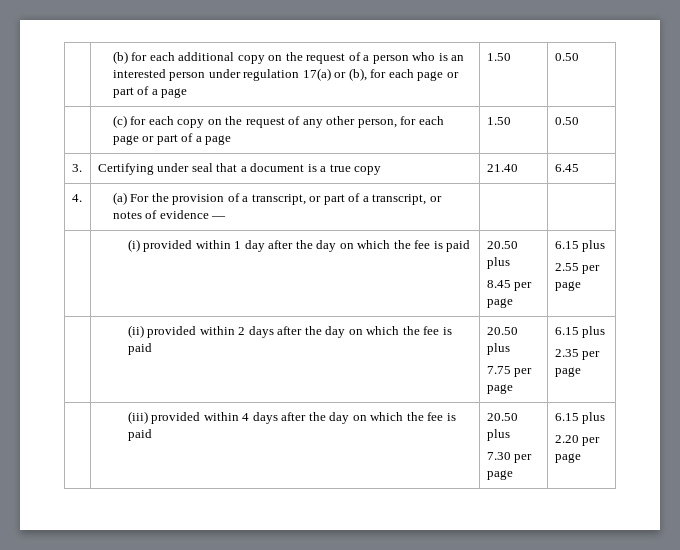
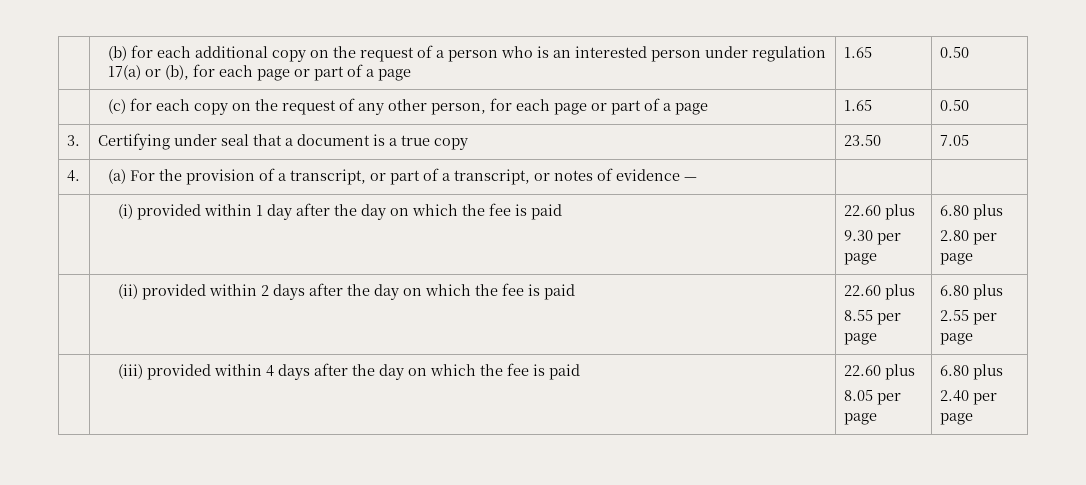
- | (b) for each additional copy on the request of a person who is an interested person under regulation 17(a) or (b), for each page or part of a page | 1.50 | 0.50
+ | (b) for each additional copy on the request of a person who is an interested person under regulation 17(a) or (b), for each page or part of a page | 1.65 | 0.50
- | (c) for each copy on the request of any other person, for each page or part of a page | 1.50 | 0.50
+ | (c) for each copy on the request of any other person, for each page or part of a page | 1.65 | 0.50
- 3. | Certifying under seal that a document is a true copy | 21.40 | 6.45
+ 3. | Certifying under seal that a document is a true copy | 23.50 | 7.05
- | (i) provided within 1 day after the day on which the fee is paid | 20.50 plus
- 8.45 per page | 6.15 plus
- 2.55 per page
+ | (i) provided within 1 day after the day on which the fee is paid | 22.60 plus
+ 9.30 per page | 6.80 plus
+ 2.80 per page
- | (ii) provided within 2 days after the day on which the fee is paid | 20.50 plus
- 7.75 per page | 6.15 plus
- 2.35 per page
+ | (ii) provided within 2 days after the day on which the fee is paid | 22.60 plus
+ 8.55 per page | 6.80 plus
+ 2.55 per page
- | (iii) provided within 4 days after the day on which the fee is paid | 20.50 plus
- 7.30 per page | 6.15 plus
- 2.20 per page
+ | (iii) provided within 4 days after the day on which the fee is paid | 22.60 plus
+ 8.05 per page | 6.80 plus
+ 2.40 per page

